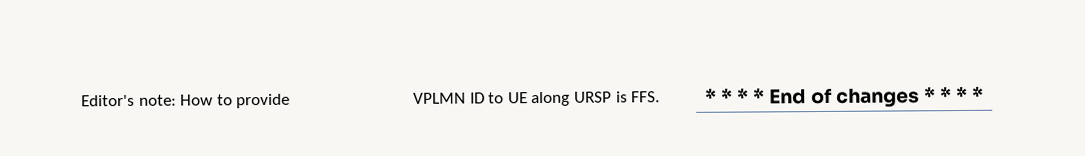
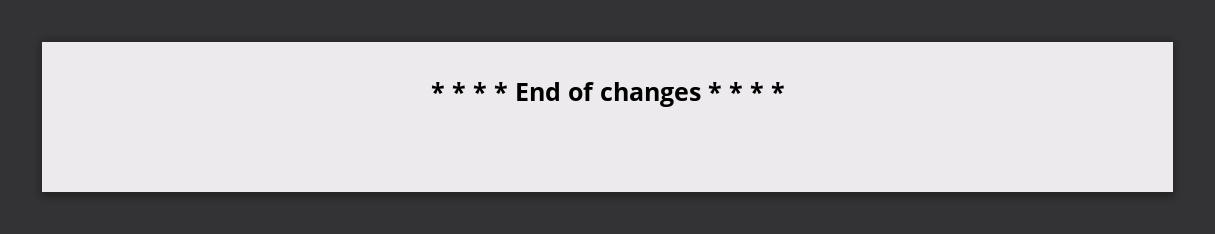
- Editor's note: How to provide VPLMN ID to UE along URSP is FFS.

